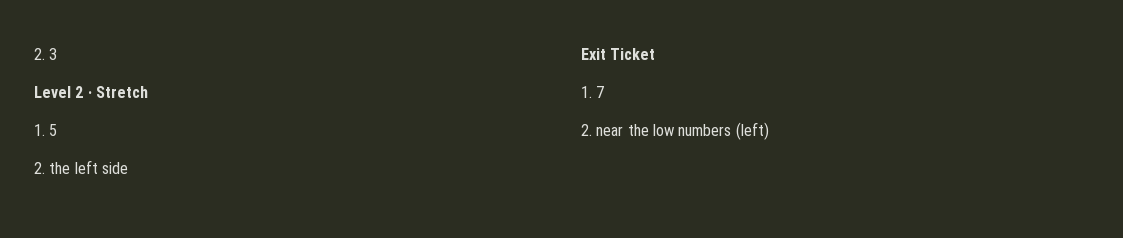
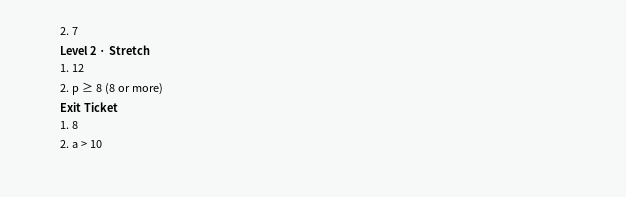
- 2. 3
+ 2. 7
- 1. 5
- 2. the left side
+ 1. 12
+ 2. p ≥ 8 (8 or more)
- 1. 7
- 2. near the low numbers (left)
+ 1. 8
+ 2. a > 10

